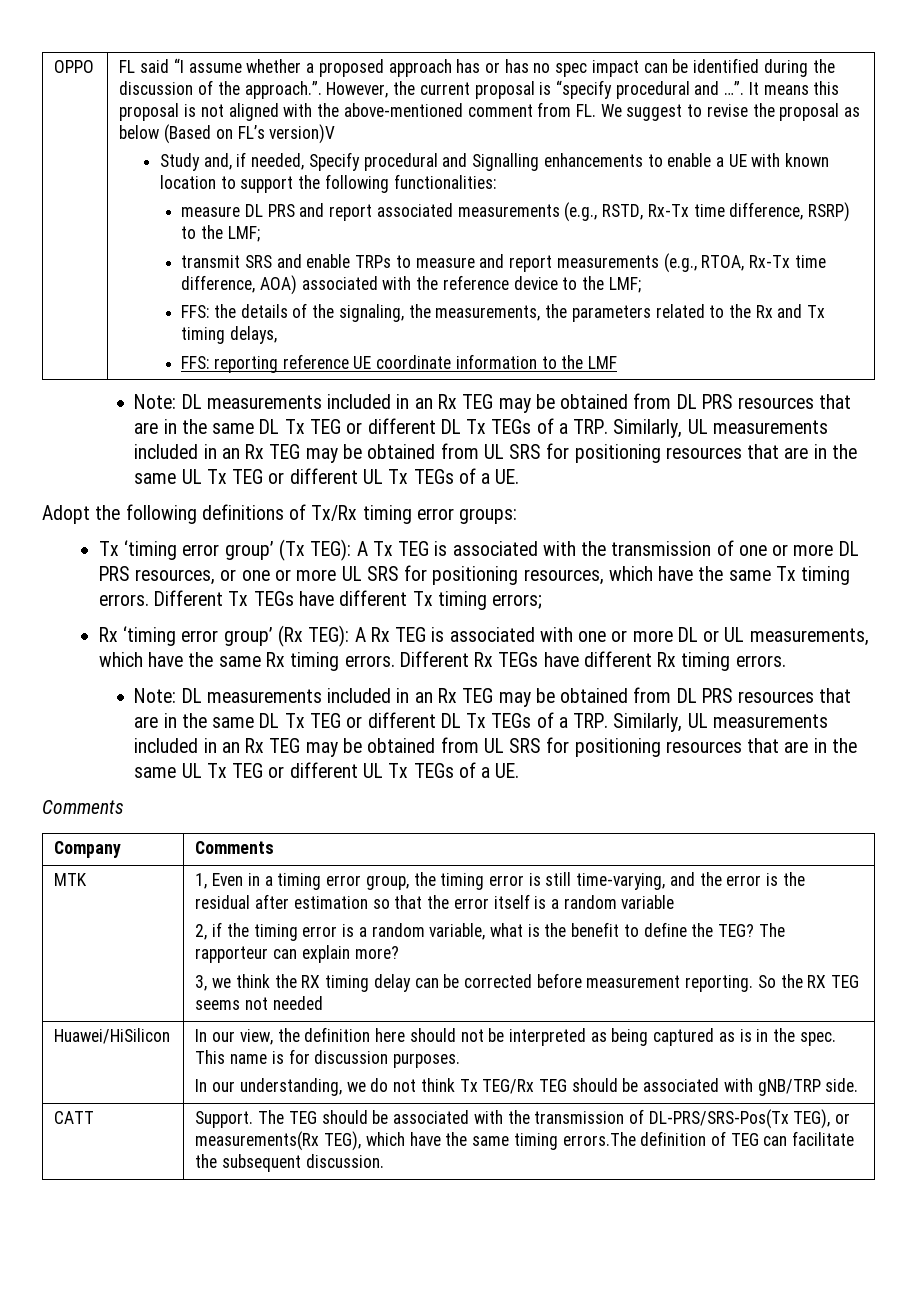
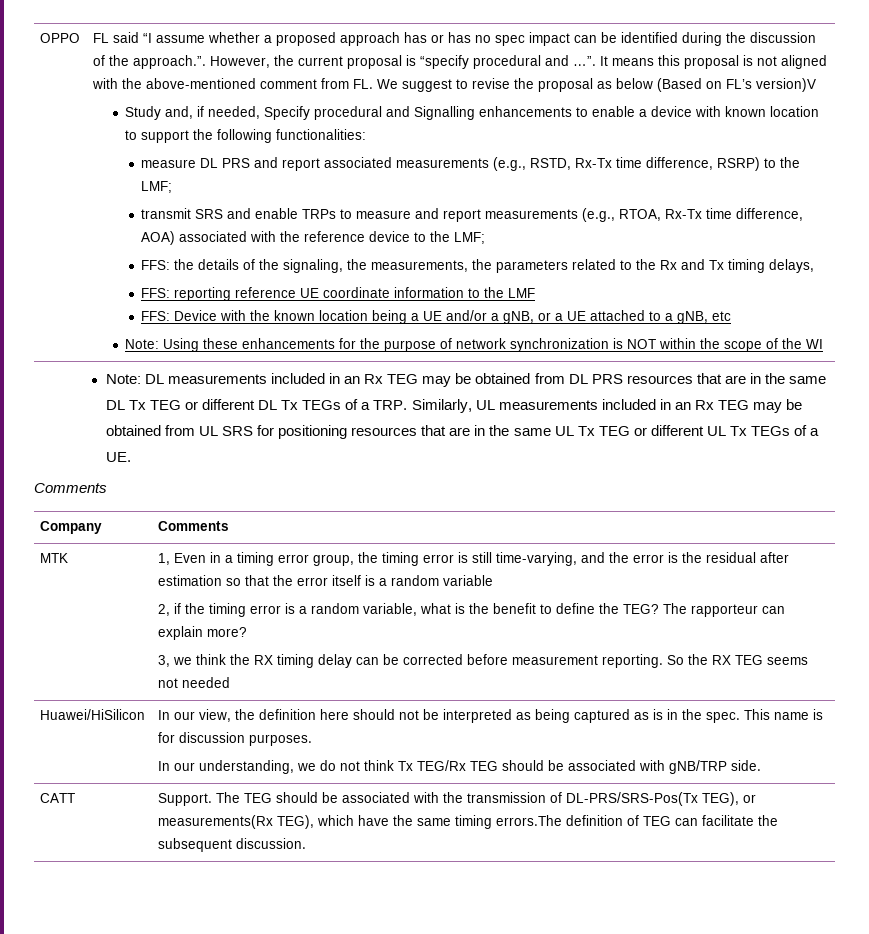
- Study and, if needed, Specify procedural and Signalling enhancements to enable a UE with known location to support the following functionalities:
+ Study and, if needed, Specify procedural and Signalling enhancements to enable a device with known location to support the following functionalities:
  FFS: reporting reference UE coordinate information to the LMF
- Note: DL measurements included in an Rx TEG may be obtained from DL PRS resources that are in the same DL Tx TEG or different DL Tx TEGs of a TRP. Similarly, UL measurements included in an Rx TEG may be obtained from UL SRS for positioning resources that are in the same UL Tx TEG or different UL Tx TEGs of a UE.
- Adopt the following definitions of Tx/Rx timing error groups:
- Tx ‘timing error group’ (Tx TEG): A Tx TEG is associated with the transmission of one or more DL PRS resources, or one or more UL SRS for positioning resources, which have the same Tx timing errors. Different Tx TEGs have different Tx timing errors;
- Rx ‘timing error group’ (Rx TEG): A Rx TEG is associated with one or more DL or UL measurements, which have the same Rx timing errors. Different Rx TEGs have different Rx timing errors.
+ FFS: Device with the known location being a UE and/or a gNB, or a UE attached to a gNB, etc
+ Note: Using these enhancements for the purpose of network synchronization is NOT within the scope of the WI

